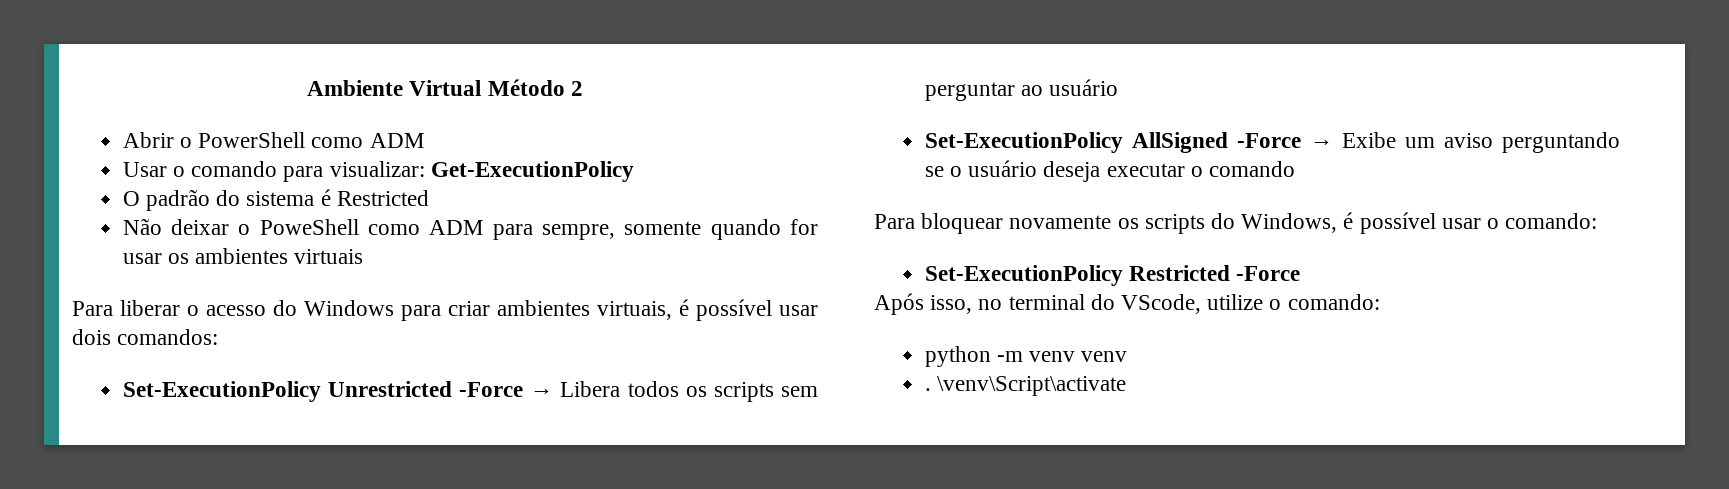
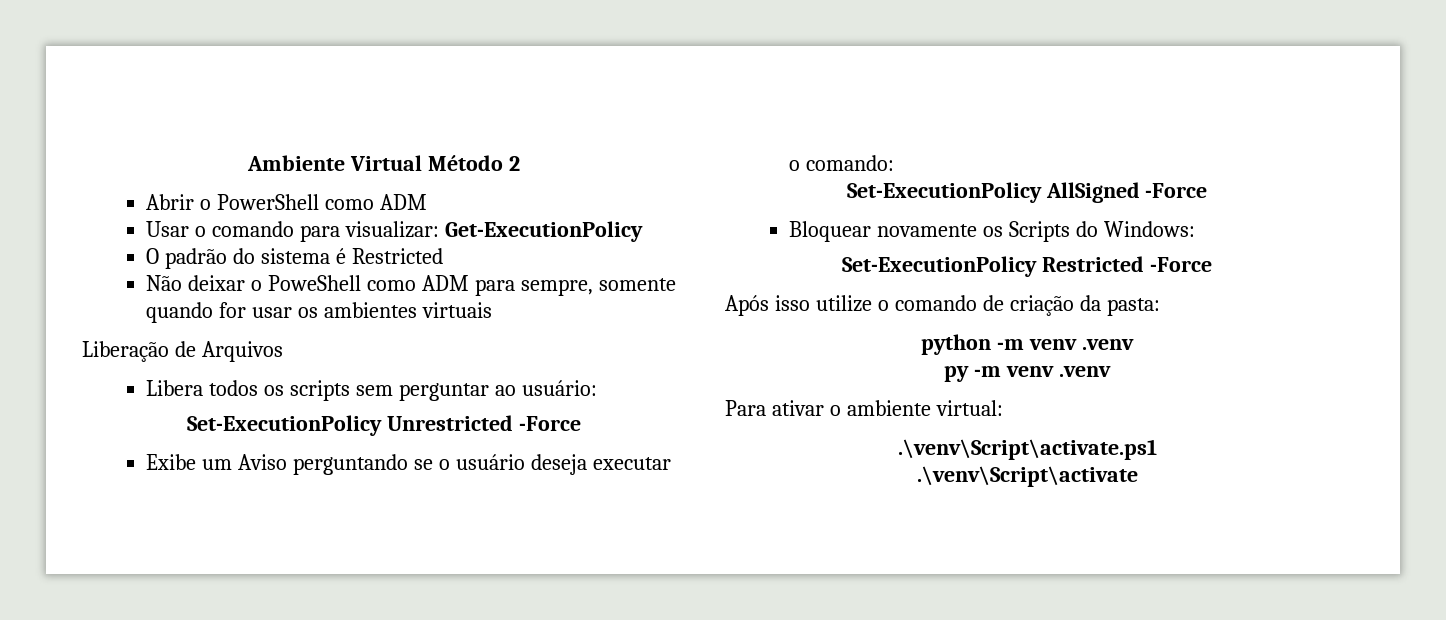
- Para liberar o acesso do Windows para criar ambientes virtuais, é possível usar dois comandos:
- Set-ExecutionPolicy Unrestricted -Force → Libera todos os scripts sem perguntar ao usuário
- Set-ExecutionPolicy AllSigned -Force → Exibe um aviso perguntando se o usuário deseja executar o comando
- Para bloquear novamente os scripts do Windows, é possível usar o comando:
+ Liberação de Arquivos
+ Libera todos os scripts sem perguntar ao usuário:
+ Set-ExecutionPolicy Unrestricted -Force
+ Exibe um Aviso perguntando se o usuário deseja executar o comando:
+ Set-ExecutionPolicy AllSigned -Force
+ Bloquear novamente os Scripts do Windows:
  Set-ExecutionPolicy Restricted -Force
- Após isso, no terminal do VScode, utilize o comando:
- python -m venv venv
- . \venv\Script\activate
+ Após isso utilize o comando de criação da pasta:
+ python -m venv .venv
+ py -m venv .venv
+ Para ativar o ambiente virtual:
+ .\venv\Script\activate.ps1
+ .\venv\Script\activate

